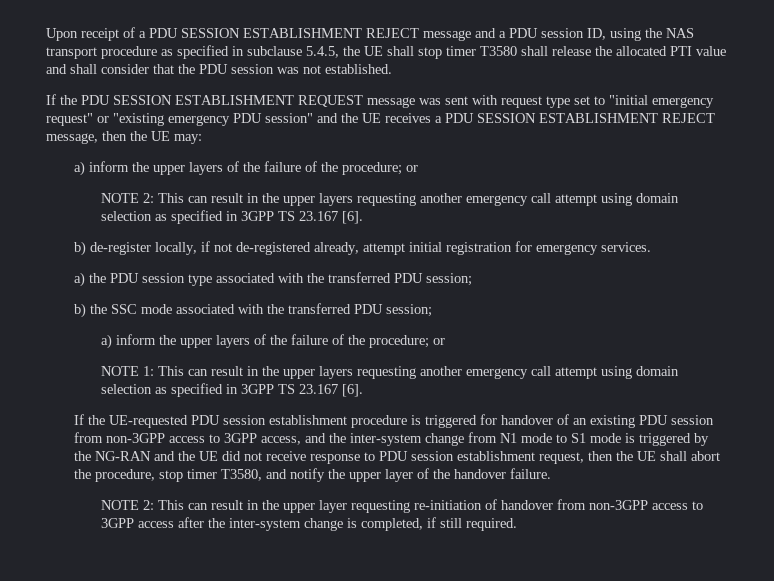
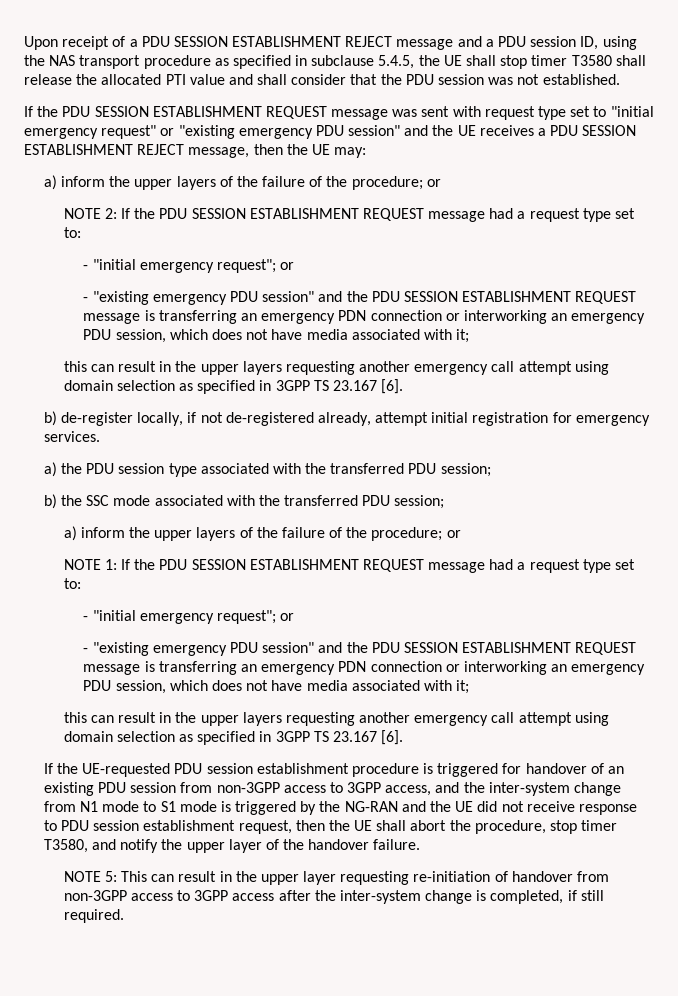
- NOTE 2: This can result in the upper layers requesting another emergency call attempt using domain selection as specified in 3GPP TS 23.167 [6].
+ NOTE 2: If the PDU SESSION ESTABLISHMENT REQUEST message had a request type set to:
+ - "initial emergency request"; or
+ - "existing emergency PDU session" and the PDU SESSION ESTABLISHMENT REQUEST message is transferring an emergency PDN connection or interworking an emergency PDU session, which does not have media associated with it;
+ this can result in the upper layers requesting another emergency call attempt using domain selection as specified in 3GPP TS 23.167 [6].
- NOTE 1: This can result in the upper layers requesting another emergency call attempt using domain selection as specified in 3GPP TS 23.167 [6].
+ NOTE 1: If the PDU SESSION ESTABLISHMENT REQUEST message had a request type set to:
+ - "initial emergency request"; or
+ - "existing emergency PDU session" and the PDU SESSION ESTABLISHMENT REQUEST message is transferring an emergency PDN connection or interworking an emergency PDU session, which does not have media associated with it;
+ this can result in the upper layers requesting another emergency call attempt using domain selection as specified in 3GPP TS 23.167 [6].
- NOTE 2: This can result in the upper layer requesting re-initiation of handover from non-3GPP access to 3GPP access after the inter-system change is completed, if still required.
+ NOTE 5: This can result in the upper layer requesting re-initiation of handover from non-3GPP access to 3GPP access after the inter-system change is completed, if still required.

